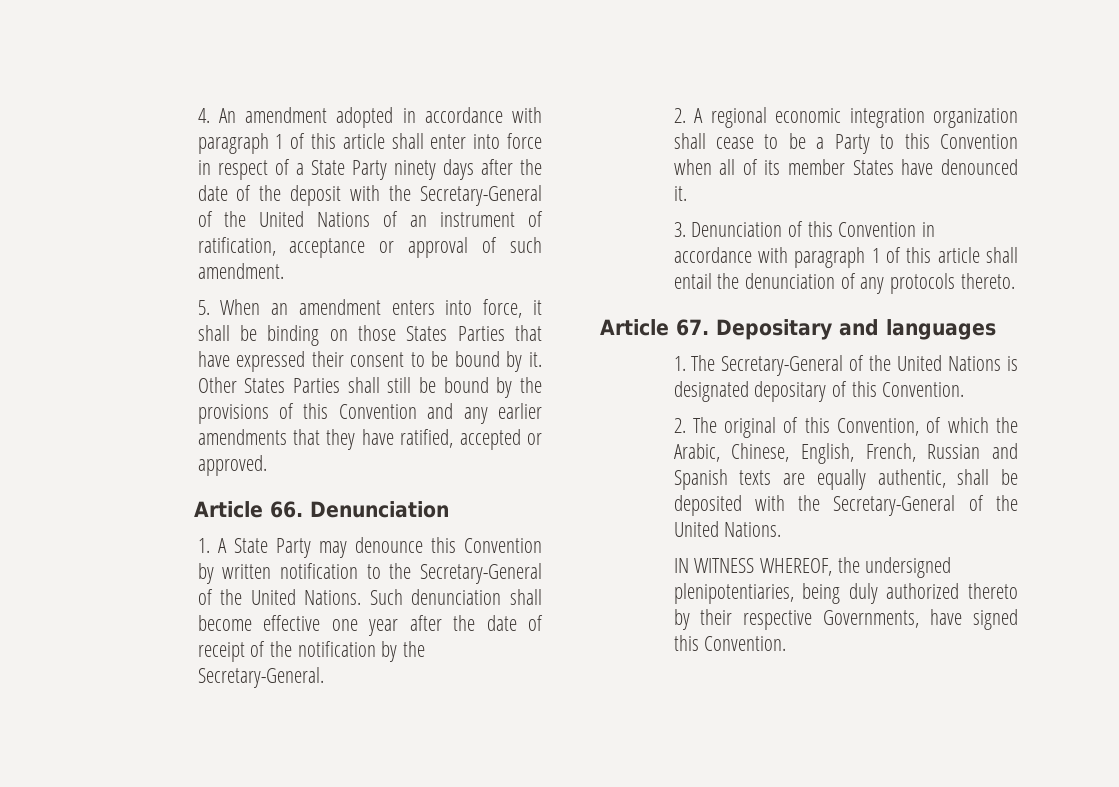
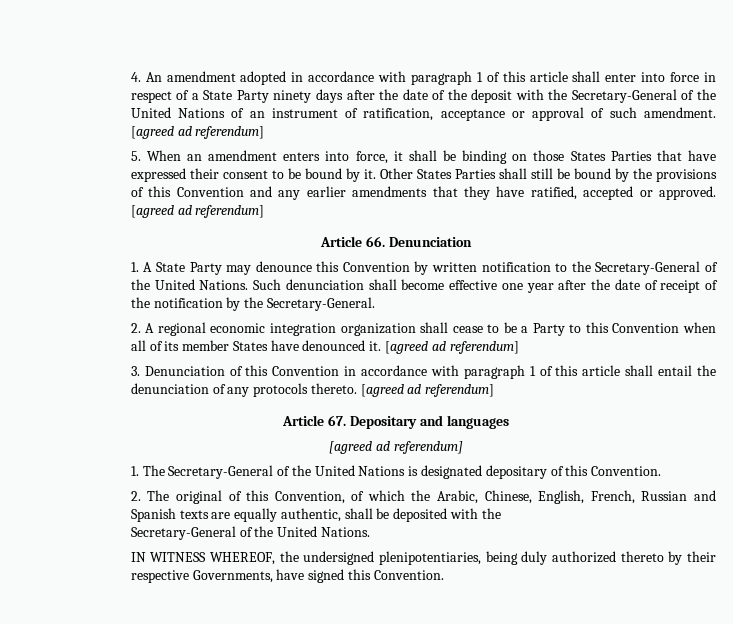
- 4. An amendment adopted in accordance with paragraph 1 of this article shall enter into force in respect of a State Party ninety days after the date of the deposit with the Secretary-General of the United Nations of an instrument of ratification, acceptance or approval of such amendment.
+ 4. An amendment adopted in accordance with paragraph 1 of this article shall enter into force in respect of a State Party ninety days after the date of the deposit with the Secretary-General of the United Nations of an instrument of ratification, acceptance or approval of such amendment. [agreed ad referendum]
- Other States Parties shall still be bound by the provisions of this Convention and any earlier amendments that they have ratified, accepted or approved.
+ Other States Parties shall still be bound by the provisions of this Convention and any earlier amendments that they have ratified, accepted or approved. [agreed ad referendum]
- 2. A regional economic integration organization shall cease to be a Party to this Convention when all of its member States have denounced it.
+ 2. A regional economic integration organization shall cease to be a Party to this Convention when all of its member States have denounced it. [agreed ad referendum]
- 3. Denunciation of this Convention in accordance with paragraph 1 of this article shall entail the denunciation of any protocols thereto.
+ 3. Denunciation of this Convention in accordance with paragraph 1 of this article shall entail the denunciation of any protocols thereto. [agreed ad referendum]
  Article 67. Depositary and languages
+ [agreed ad referendum]
- 2. The original of this Convention, of which the Arabic, Chinese, English, French, Russian and Spanish texts are equally authentic, shall be deposited with the Secretary-General of the United Nations.
+ 2. The original of this Convention, of which the Arabic, Chinese, English, French, Russian and Spanish texts are equally authentic, shall be deposited with the
+ Secretary-General of the United Nations.

